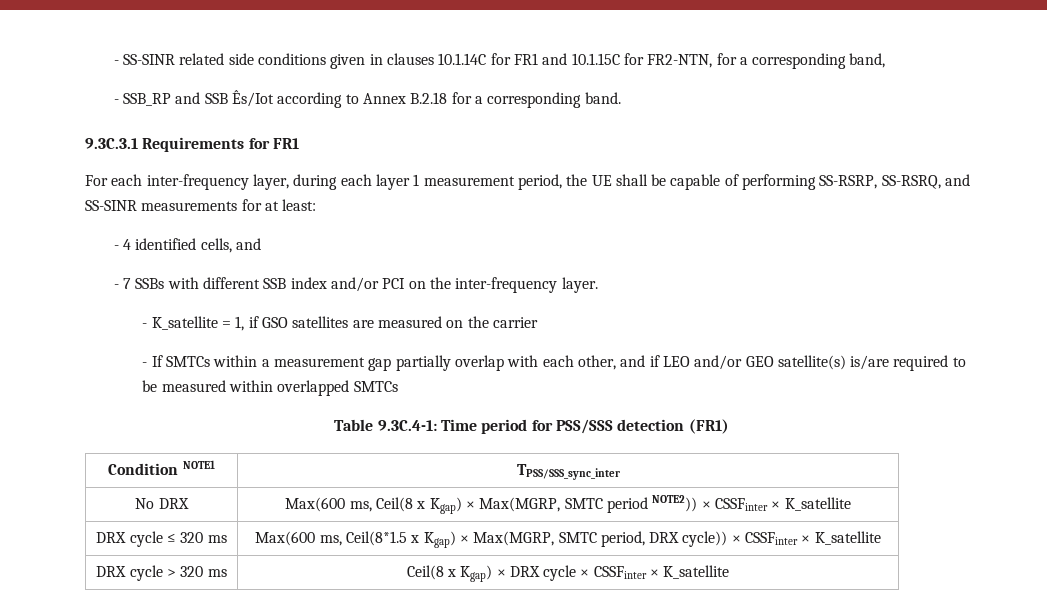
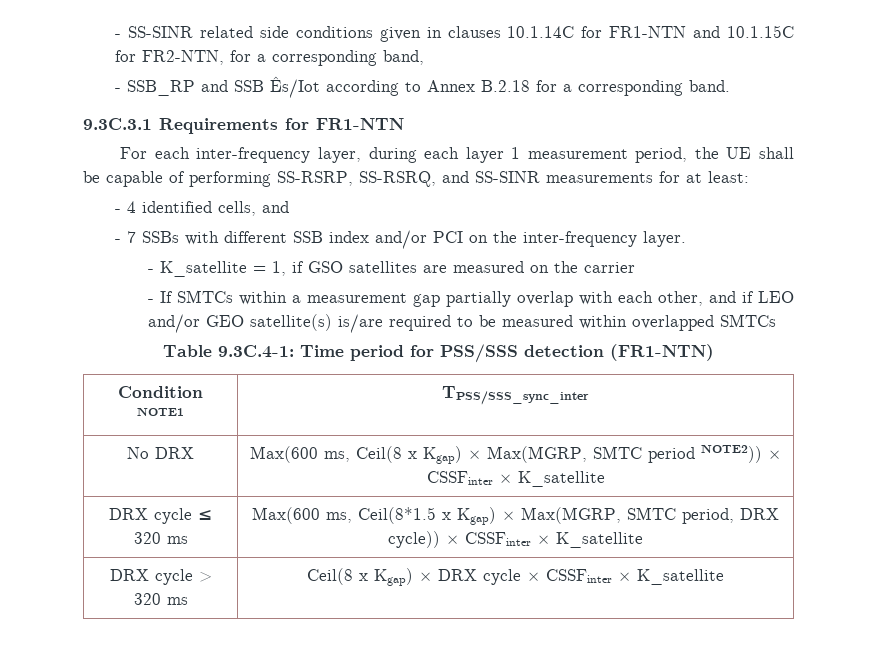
- - SS-SINR related side conditions given in clauses 10.1.14C for FR1 and 10.1.15C for FR2-NTN, for a corresponding band,
+ - SS-SINR related side conditions given in clauses 10.1.14C for FR1-NTN and 10.1.15C for FR2-NTN, for a corresponding band,
- 9.3C.3.1 Requirements for FR1
+ 9.3C.3.1 Requirements for FR1-NTN
- Table 9.3C.4-1: Time period for PSS/SSS detection (FR1)
+ Table 9.3C.4-1: Time period for PSS/SSS detection (FR1-NTN)

